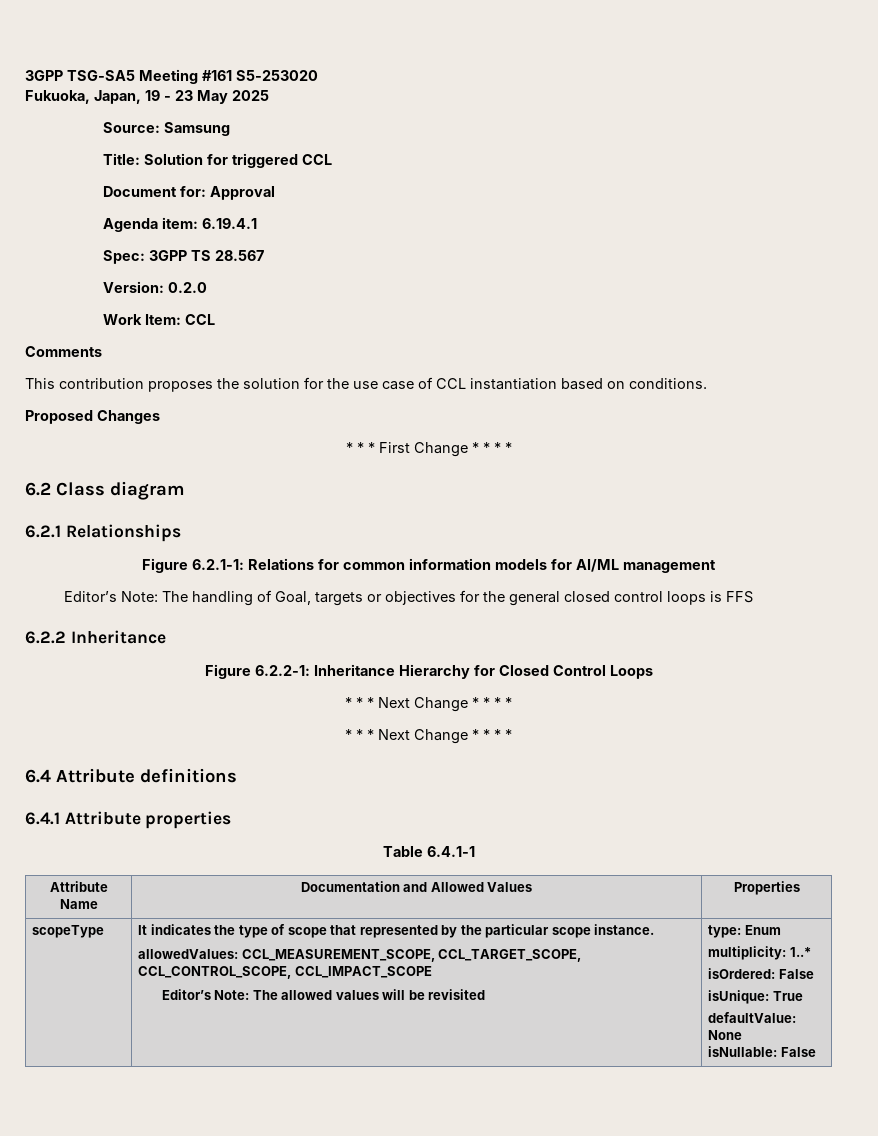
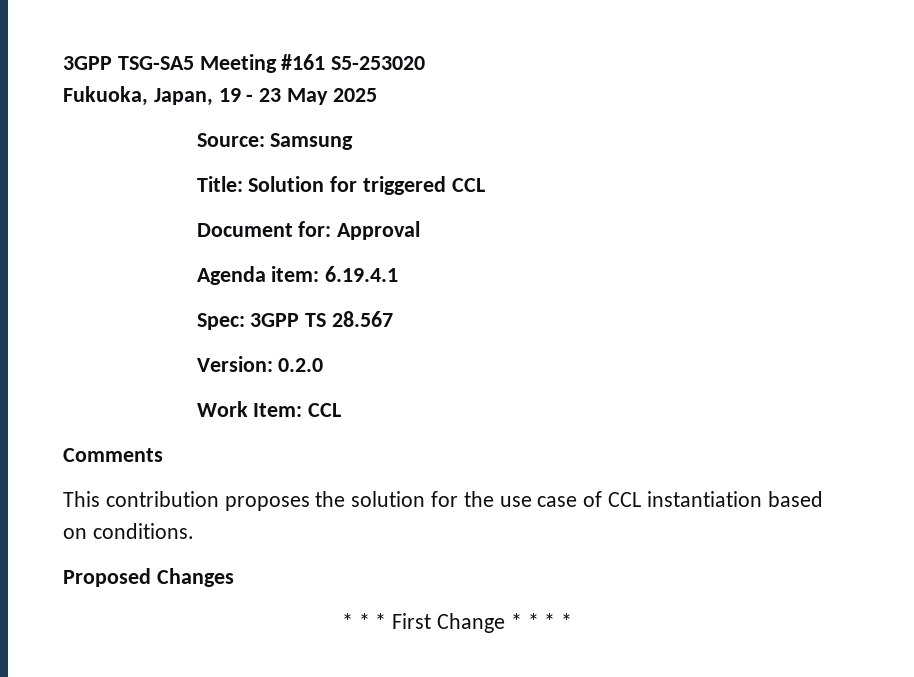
- 6.2 Class diagram
- 6.2.1 Relationships
- Figure 6.2.1-1: Relations for common information models for AI/ML management
- Editor’s Note: The handling of Goal, targets or objectives for the general closed control loops is FFS
- 6.2.2 Inheritance
- Figure 6.2.2-1: Inheritance Hierarchy for Closed Control Loops
- * * * Next Change * * * *
- * * * Next Change * * * *
- 6.4 Attribute definitions
- 6.4.1 Attribute properties
- Table 6.4.1-1
- Attribute Name | Documentation and Allowed Values | Properties
- scopeType | It indicates the type of scope that represented by the particular scope instance.
- allowedValues: CCL_MEASUREMENT_SCOPE, CCL_TARGET_SCOPE, CCL_CONTROL_SCOPE, CCL_IMPACT_SCOPE
- Editor’s Note: The allowed values will be revisited | type: Enum
- multiplicity: 1..*
- isOrdered: False
- isUnique: True
- defaultValue: None
- isNullable: False

